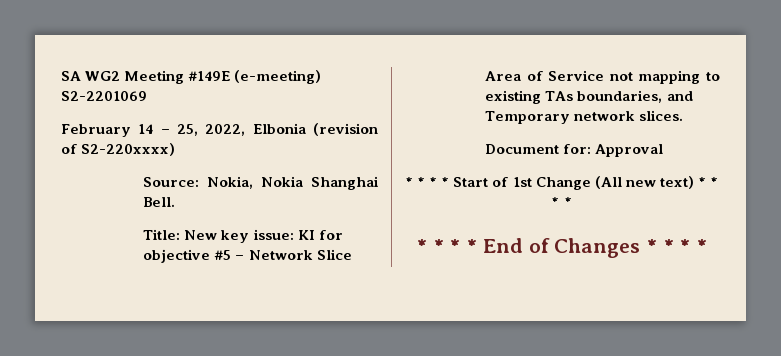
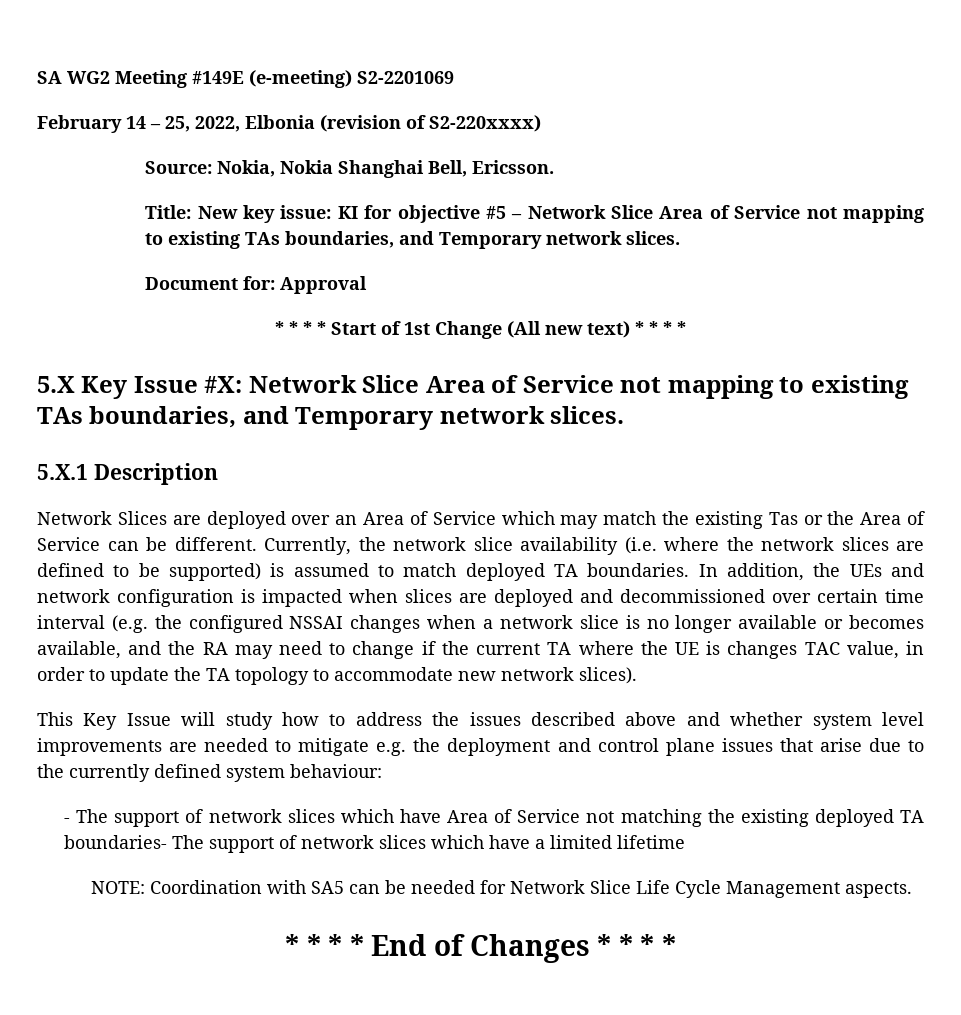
- Source: Nokia, Nokia Shanghai Bell.
+ Source: Nokia, Nokia Shanghai Bell, Ericsson.
+ 5.X Key Issue #X: Network Slice Area of Service not mapping to existing TAs boundaries, and Temporary network slices.
+ 5.X.1 Description
+ Network Slices are deployed over an Area of Service which may match the existing Tas or the Area of Service can be different. Currently, the network slice availability (i.e. where the network slices are defined to be supported) is assumed to match deployed TA boundaries. In addition, the UEs and network configuration is impacted when slices are deployed and decommissioned over certain time interval (e.g. the configured NSSAI changes when a network slice is no longer available or becomes available, and the RA may need to change if the current TA where the UE is changes TAC value, in order to update the TA topology to accommodate new network slices).
+ This Key Issue will study how to address the issues described above and whether system level improvements are needed to mitigate e.g. the deployment and control plane issues that arise due to the currently defined system behaviour:
+ - The support of network slices which have Area of Service not matching the existing deployed TA boundaries- The support of network slices which have a limited lifetime
+ NOTE: Coordination with SA5 can be needed for Network Slice Life Cycle Management aspects.

